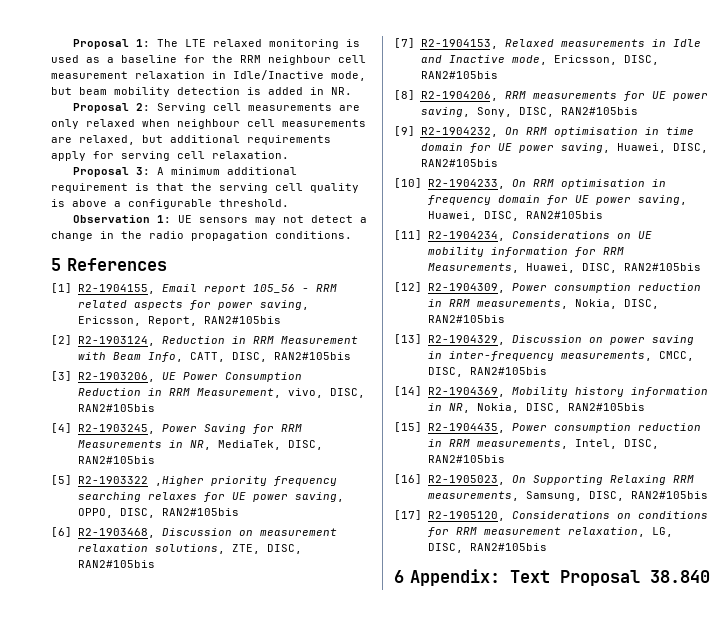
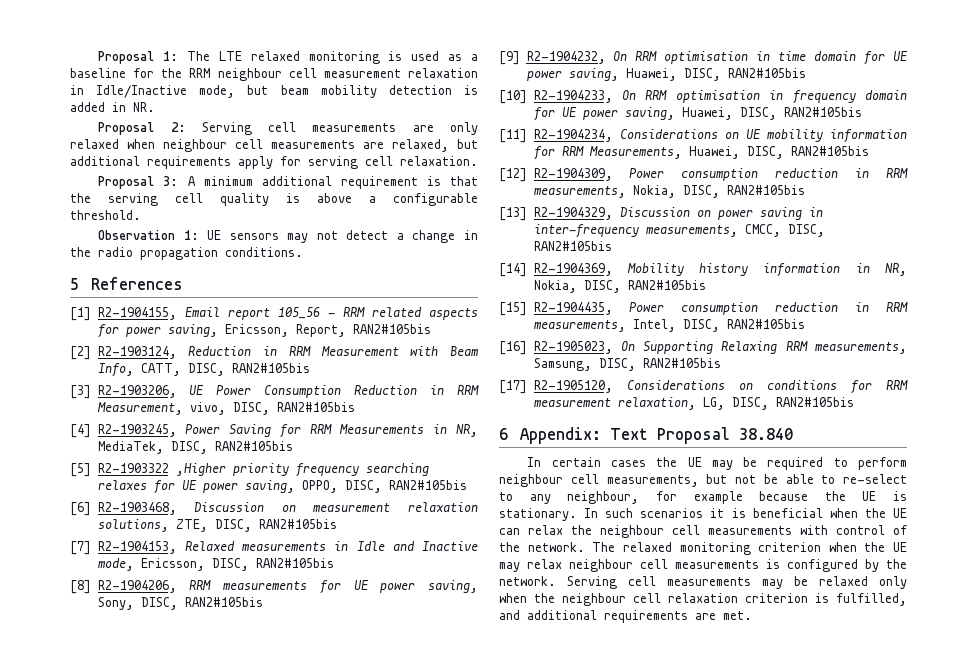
+ In certain cases the UE may be required to perform neighbour cell measurements, but not be able to re-select to any neighbour, for example because the UE is stationary. In such scenarios it is beneficial when the UE can relax the neighbour cell measurements with control of the network. The relaxed monitoring criterion when the UE may relax neighbour cell measurements is configured by the network. Serving cell measurements may be relaxed only when the neighbour cell relaxation criterion is fulfilled, and additional requirements are met.

